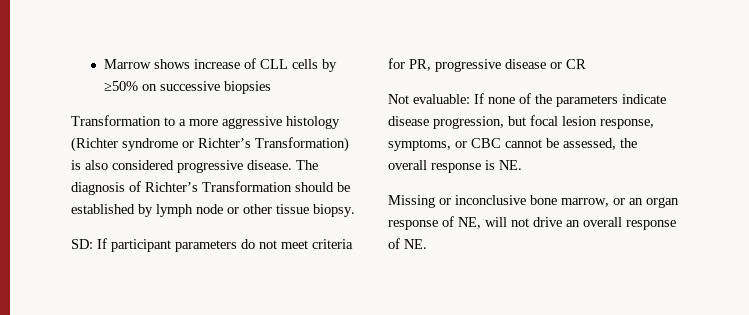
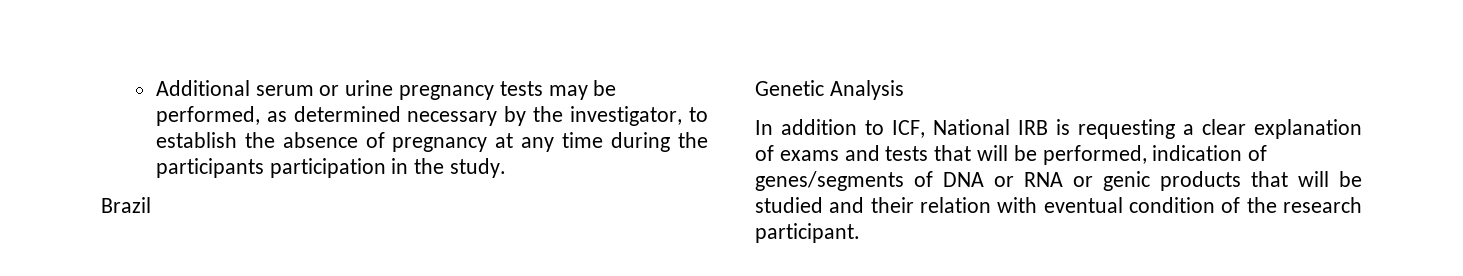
- Marrow shows increase of CLL cells by ≥50% on successive biopsies
- Transformation to a more aggressive histology (Richter syndrome or Richter’s Transformation) is also considered progressive disease. The diagnosis of Richter’s Transformation should be established by lymph node or other tissue biopsy.
- SD: If participant parameters do not meet criteria for PR, progressive disease or CR
- Not evaluable: If none of the parameters indicate disease progression, but focal lesion response, symptoms, or CBC cannot be assessed, the overall response is NE.
- Missing or inconclusive bone marrow, or an organ response of NE, will not drive an overall response of NE.
+ Additional serum or urine pregnancy tests may be performed, as determined necessary by the investigator, to establish the absence of pregnancy at any time during the participants participation in the study.
+ Brazil
+ Genetic Analysis
+ In addition to ICF, National IRB is requesting a clear explanation of exams and tests that will be performed, indication of genes/segments of DNA or RNA or genic products that will be studied and their relation with eventual condition of the research participant.

